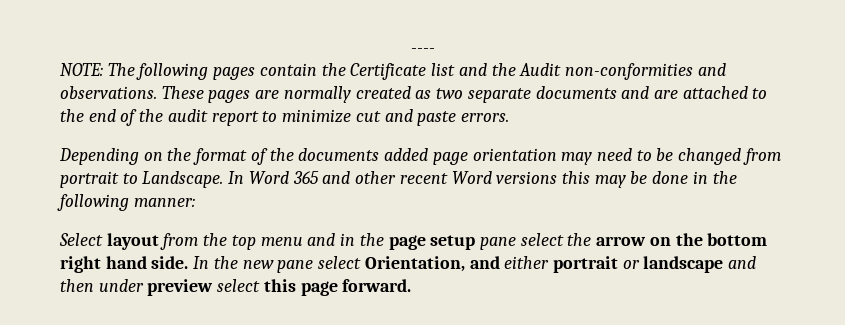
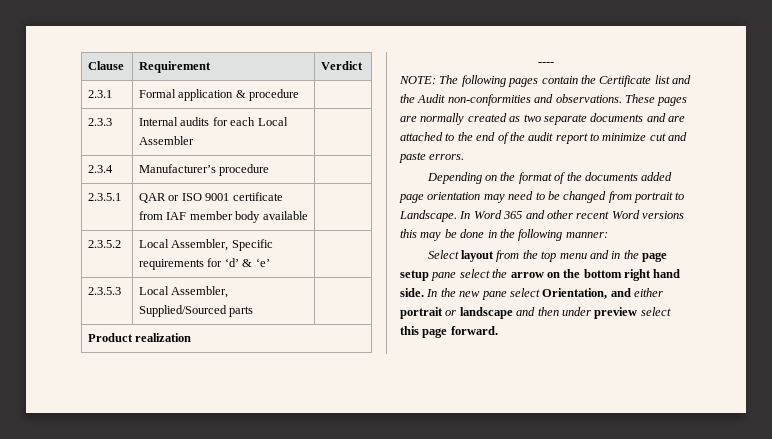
+ Clause | Requirement | Verdict
+ 2.3.1 | Formal application & procedure |
+ 2.3.3 | Internal audits for each Local Assembler |
+ 2.3.4 | Manufacturer’s procedure |
+ 2.3.5.1 | QAR or ISO 9001 certificate from IAF member body available |
+ 2.3.5.2 | Local Assembler, Specific requirements for ‘d’ & ‘e’ |
+ 2.3.5.3 | Local Assembler, Supplied/Sourced parts |
+ Product realization

